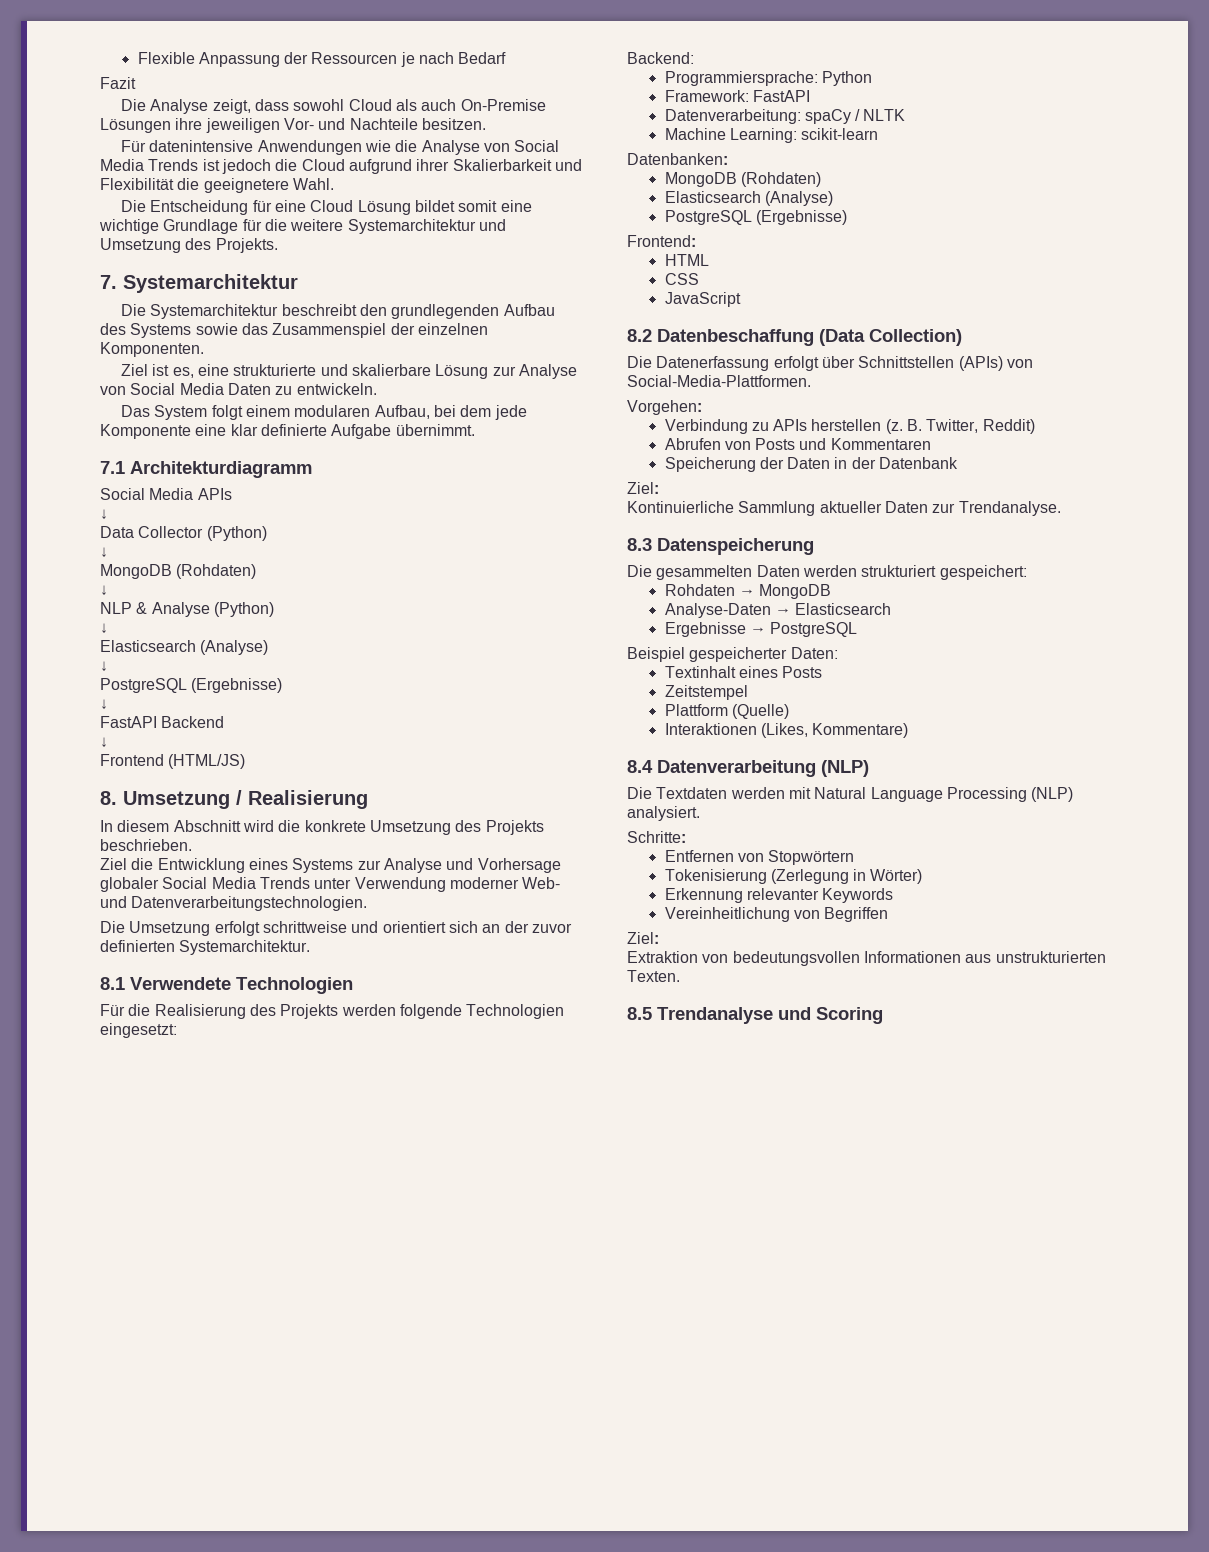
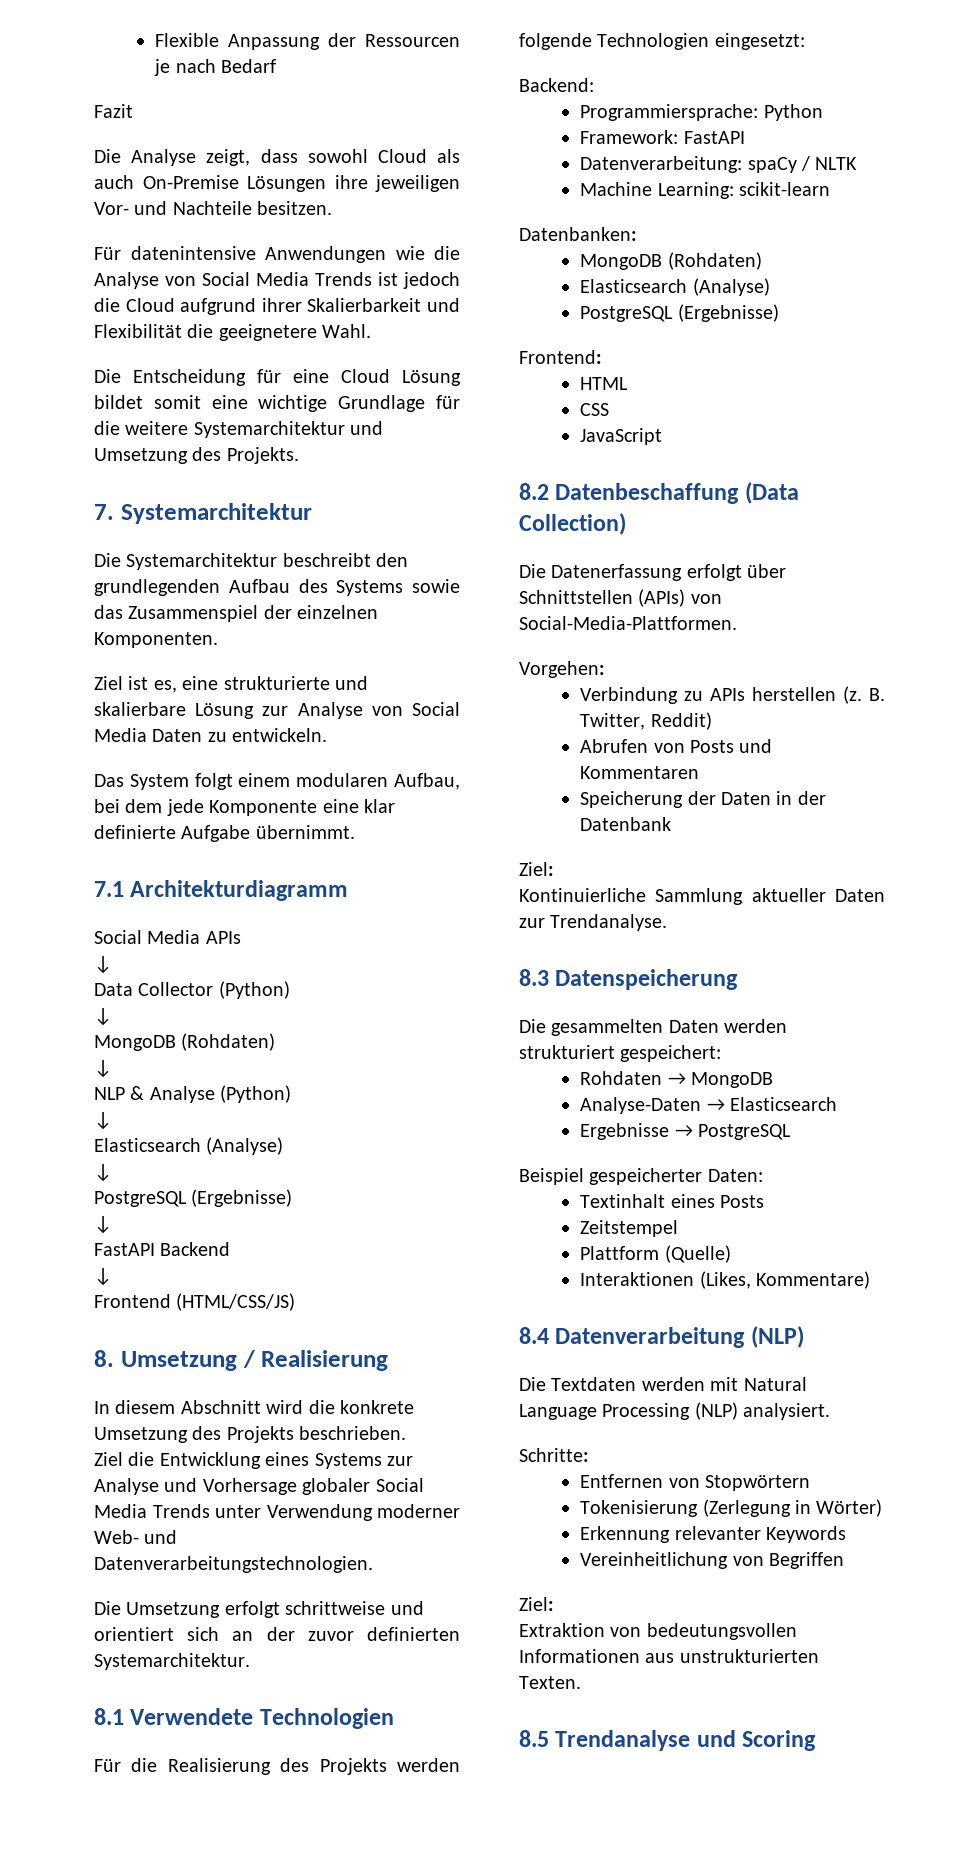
- Frontend (HTML/JS)
+ Frontend (HTML/CSS/JS)

